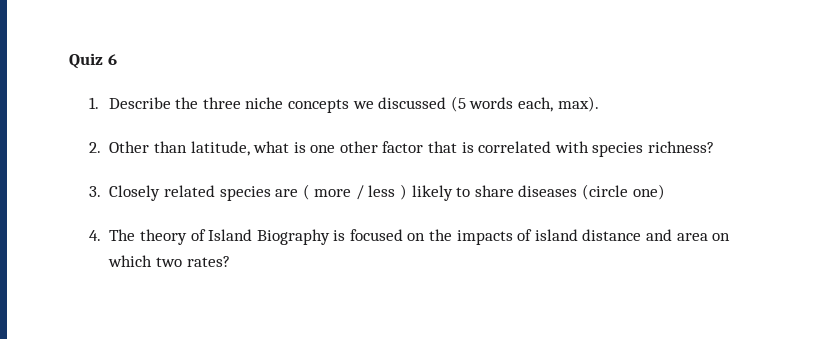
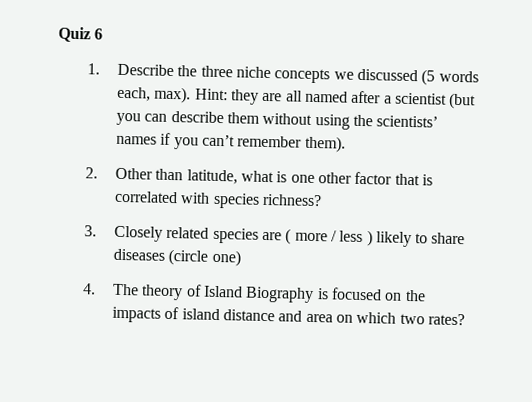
+ Hint: they are all named after a scientist (but you can describe them without using the scientists’ names if you can’t remember them).

